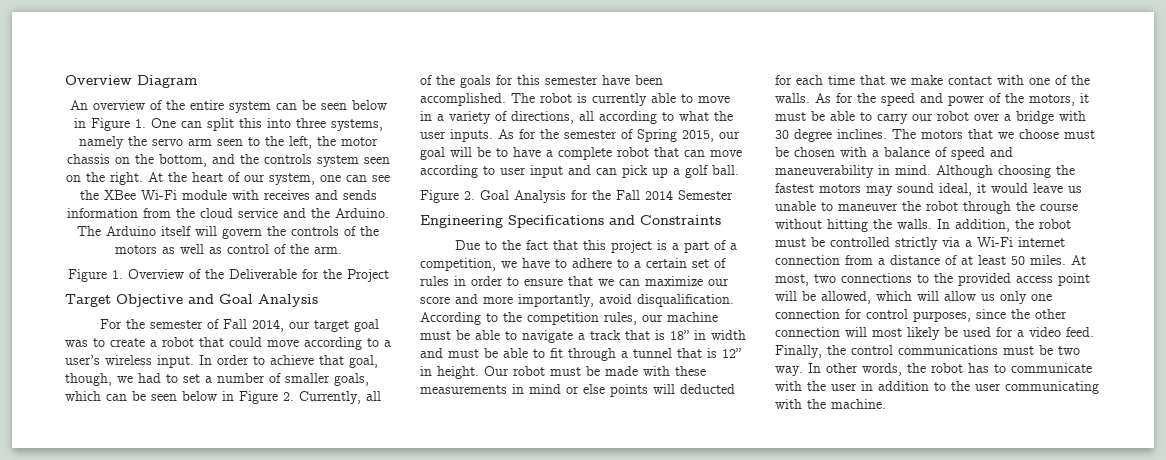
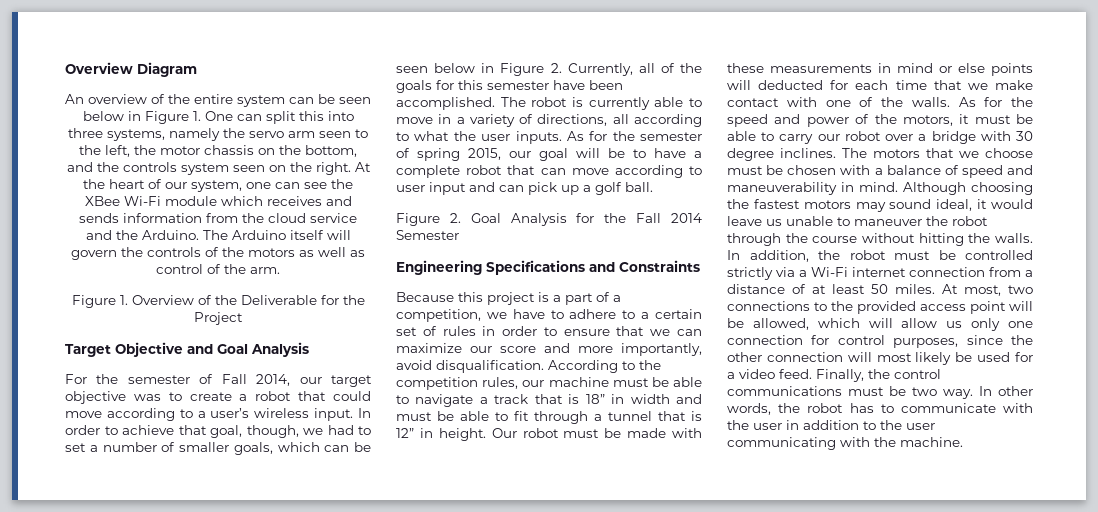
- At the heart of our system, one can see the XBee Wi-Fi module with receives and sends information from the cloud service and the Arduino.
+ At the heart of our system, one can see the XBee Wi-Fi module which receives and sends information from the cloud service and the Arduino.
- For the semester of Fall 2014, our target goal was to create a robot that could move according to a user’s wireless input.
+ For the semester of Fall 2014, our target objective was to create a robot that could move according to a user’s wireless input.
- As for the semester of Spring 2015, our goal will be to have a complete robot that can move according to user input and can pick up a golf ball.
+ As for the semester of spring 2015, our goal will be to have a complete robot that can move according to user input and can pick up a golf ball.
- Due to the fact that this project is a part of a competition, we have to adhere to a certain set of rules in order to ensure that we can maximize our score and more importantly, avoid disqualification.
+ Because this project is a part of a competition, we have to adhere to a certain set of rules in order to ensure that we can maximize our score and more importantly, avoid disqualification.

